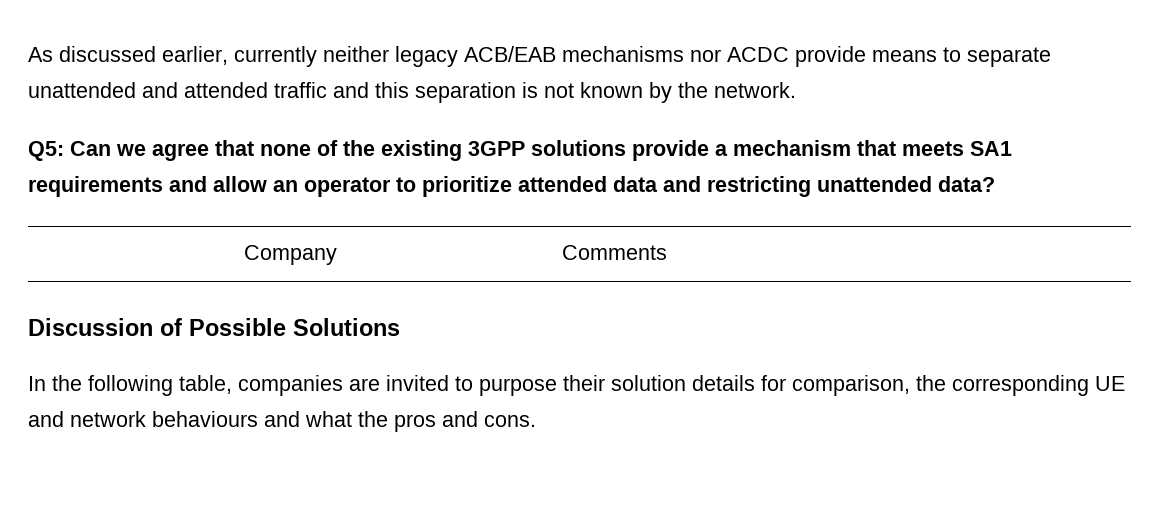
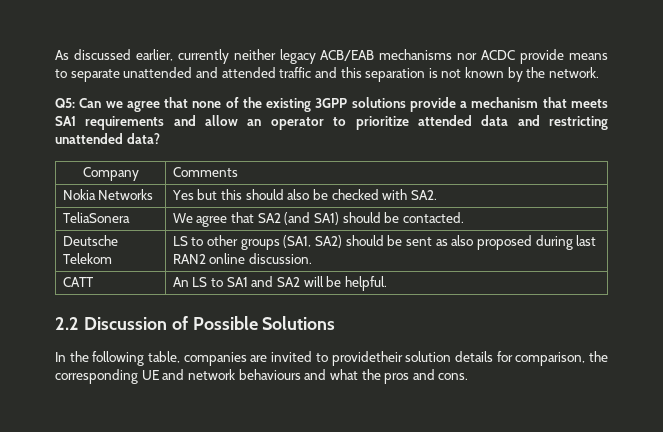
- Discussion of Possible Solutions
+ Nokia Networks | Yes but this should also be checked with SA2.
+ TeliaSonera | We agree that SA2 (and SA1) should be contacted.
+ Deutsche Telekom | LS to other groups (SA1, SA2) should be sent as also proposed during last RAN2 online discussion.
+ CATT | An LS to SA1 and SA2 will be helpful.
+ 2.2 Discussion of Possible Solutions
- In the following table, companies are invited to purpose their solution details for comparison, the corresponding UE and network behaviours and what the pros and cons.
+ In the following table, companies are invited to providetheir solution details for comparison, the corresponding UE and network behaviours and what the pros and cons.

